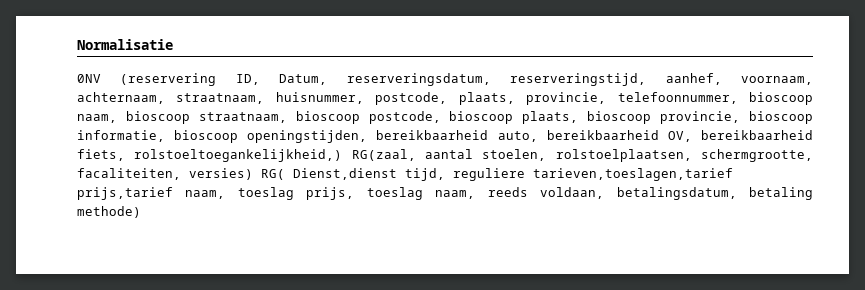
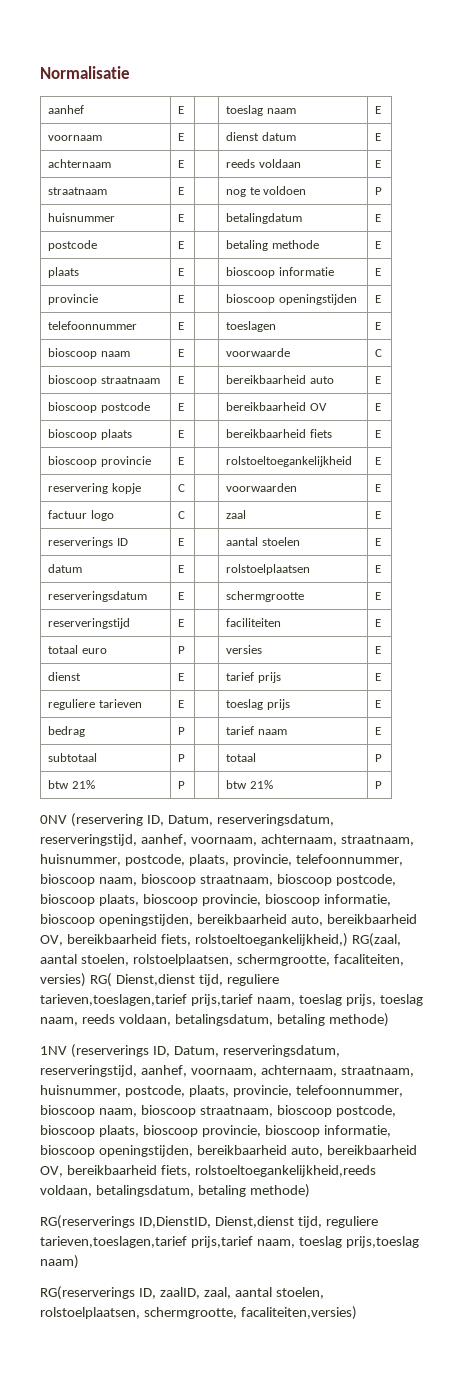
+ aanhef | E | | toeslag naam | E
+ voornaam | E | | dienst datum | E
+ achternaam | E | | reeds voldaan | E
+ straatnaam | E | | nog te voldoen | P
+ huisnummer | E | | betalingdatum | E
+ postcode | E | | betaling methode | E
+ plaats | E | | bioscoop informatie | E
+ provincie | E | | bioscoop openingstijden | E
+ telefoonnummer | E | | toeslagen | E
+ bioscoop naam | E | | voorwaarde | C
+ bioscoop straatnaam | E | | bereikbaarheid auto | E
+ bioscoop postcode | E | | bereikbaarheid OV | E
+ bioscoop plaats | E | | bereikbaarheid fiets | E
+ bioscoop provincie | E | | rolstoeltoegankelijkheid | E
+ reservering kopje | C | | voorwaarden | E
+ factuur logo | C | | zaal | E
+ reserverings ID | E | | aantal stoelen | E
+ datum | E | | rolstoelplaatsen | E
+ reserveringsdatum | E | | schermgrootte | E
+ reserveringstijd | E | | faciliteiten | E
+ totaal euro | P | | versies | E
+ dienst | E | | tarief prijs | E
+ reguliere tarieven | E | | toeslag prijs | E
+ bedrag | P | | tarief naam | E
+ subtotaal | P | | totaal | P
+ btw 21% | P | | btw 21% | P
+ 1NV (reserverings ID, Datum, reserveringsdatum, reserveringstijd, aanhef, voornaam, achternaam, straatnaam, huisnummer, postcode, plaats, provincie, telefoonnummer, bioscoop naam, bioscoop straatnaam, bioscoop postcode, bioscoop plaats, bioscoop provincie, bioscoop informatie, bioscoop openingstijden, bereikbaarheid auto, bereikbaarheid OV, bereikbaarheid fiets, rolstoeltoegankelijkheid,reeds voldaan, betalingsdatum, betaling methode)
+ RG(reserverings ID,DienstID, Dienst,dienst tijd, reguliere tarieven,toeslagen,tarief prijs,tarief naam, toeslag prijs,toeslag naam)
+ RG(reserverings ID, zaalID, zaal, aantal stoelen, rolstoelplaatsen, schermgrootte, facaliteiten,versies)

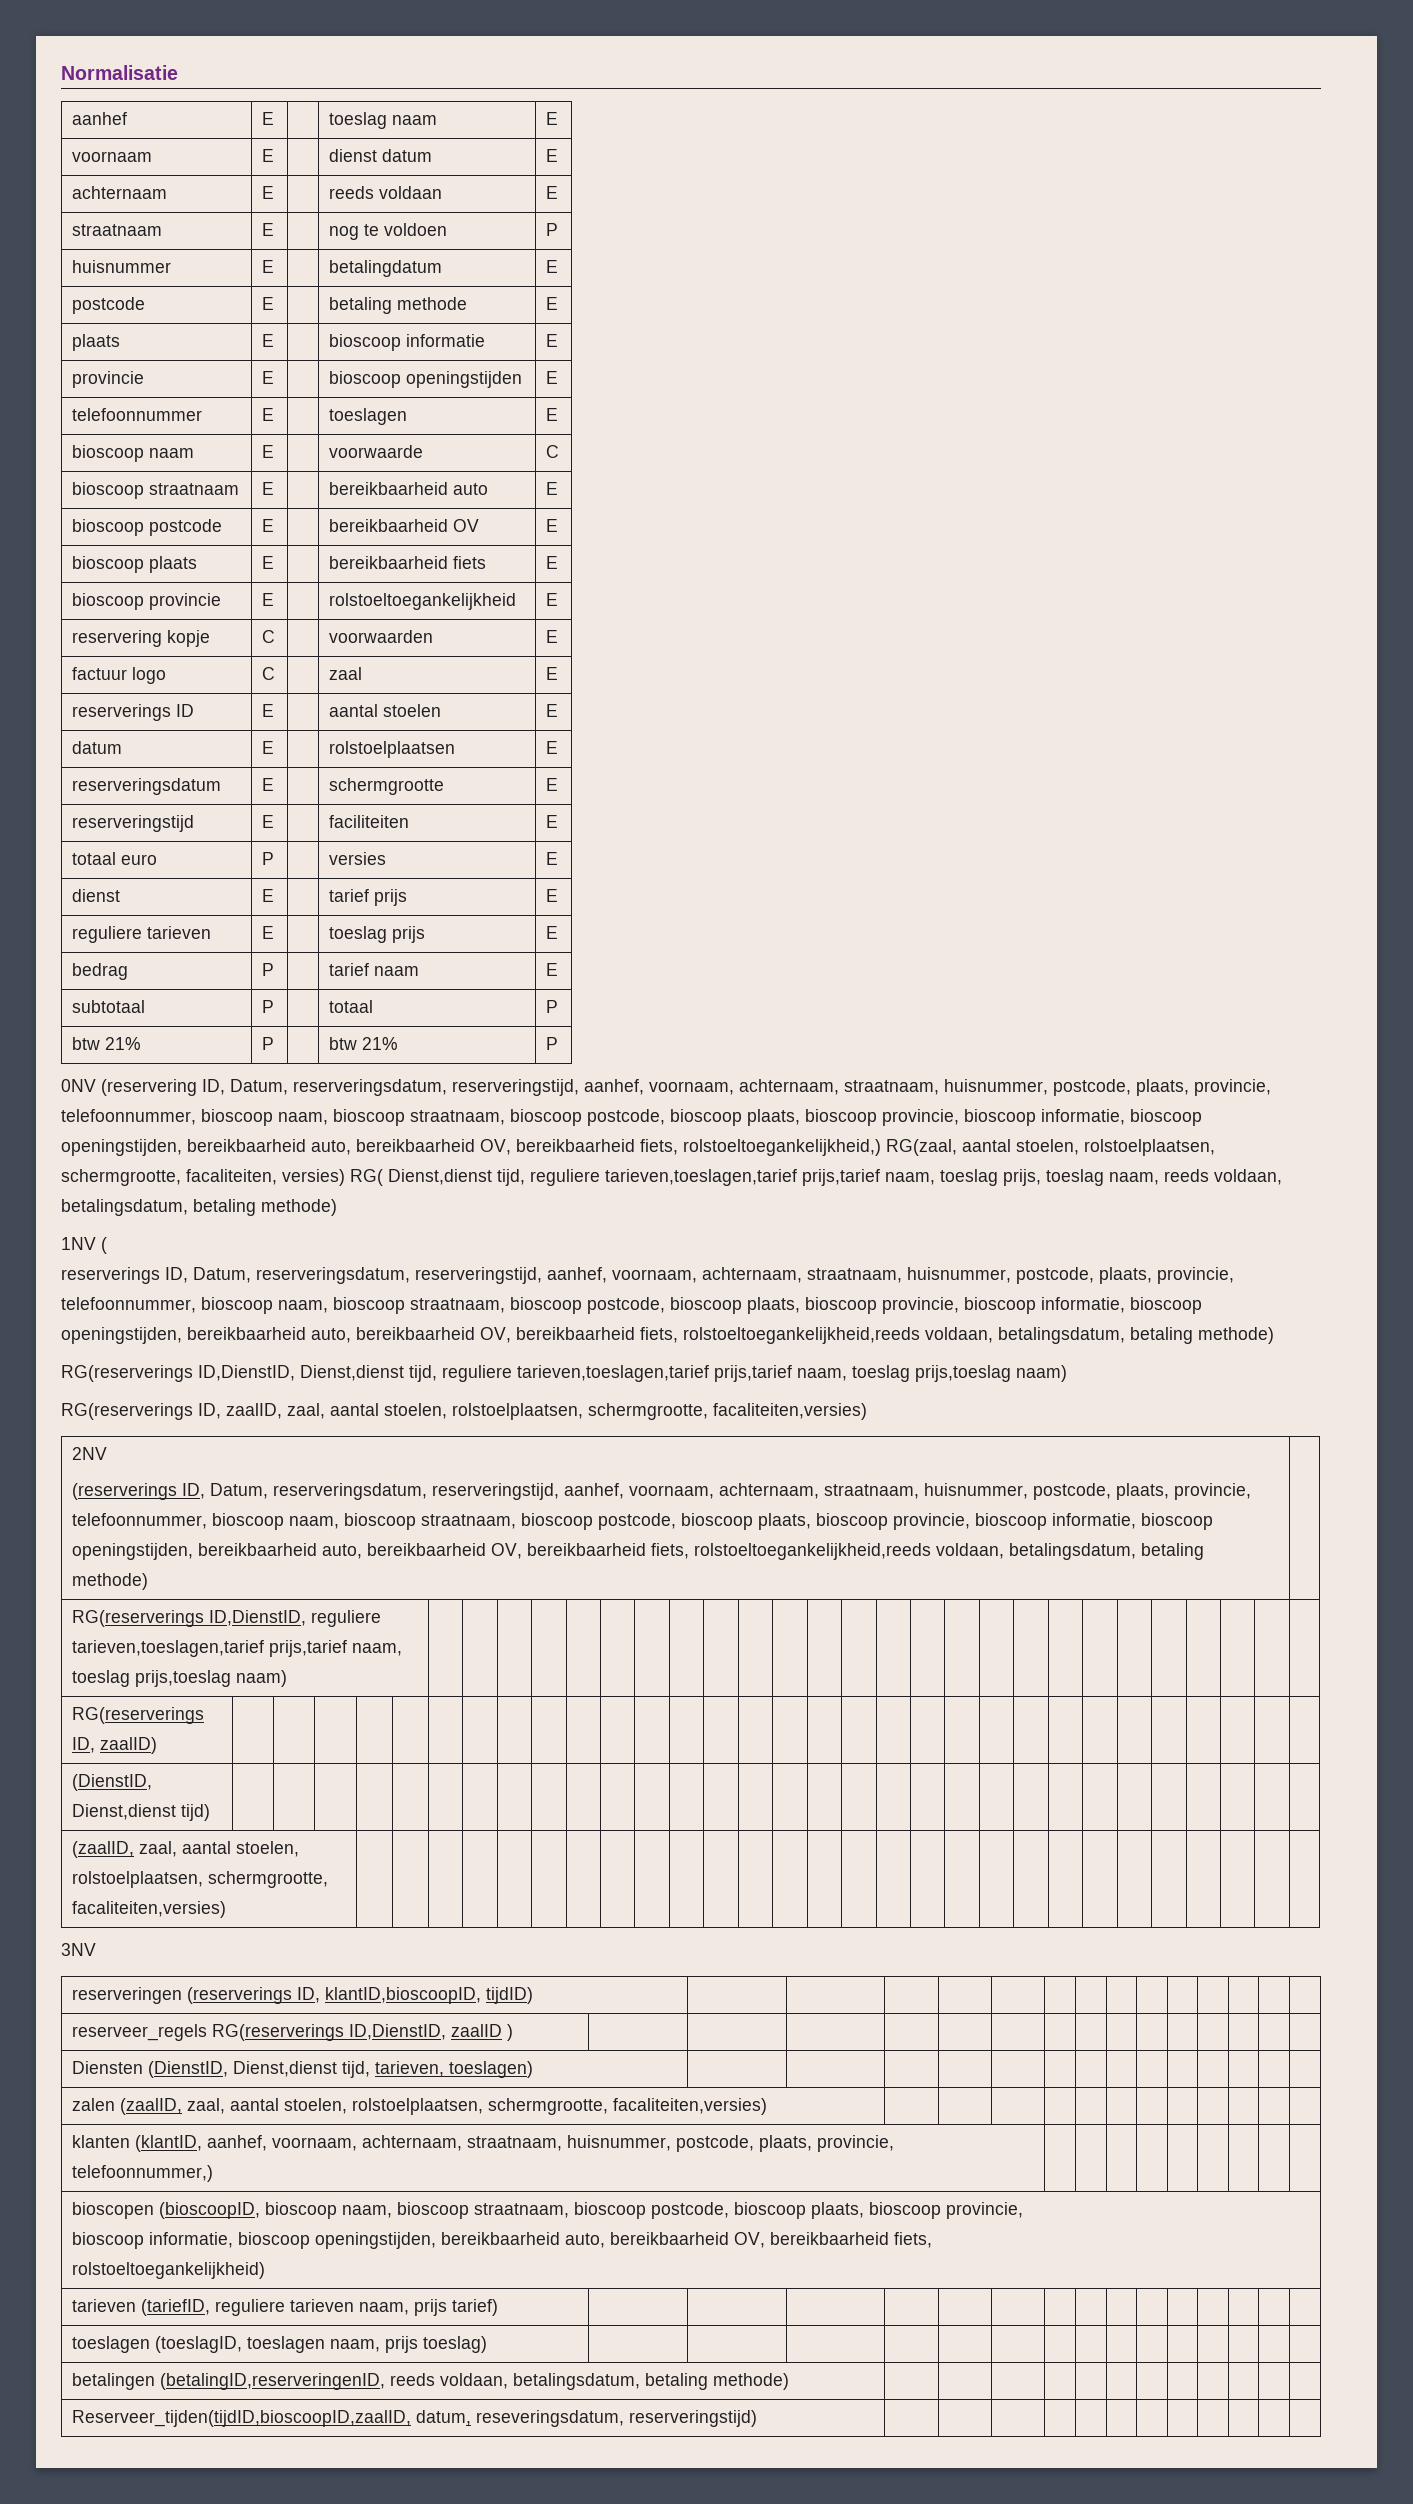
- 1NV (reserverings ID, Datum, reserveringsdatum, reserveringstijd, aanhef, voornaam, achternaam, straatnaam, huisnummer, postcode, plaats, provincie, telefoonnummer, bioscoop naam, bioscoop straatnaam, bioscoop postcode, bioscoop plaats, bioscoop provincie, bioscoop informatie, bioscoop openingstijden, bereikbaarheid auto, bereikbaarheid OV, bereikbaarheid fiets, rolstoeltoegankelijkheid,reeds voldaan, betalingsdatum, betaling methode)
+ 1NV (
+ reserverings ID, Datum, reserveringsdatum, reserveringstijd, aanhef, voornaam, achternaam, straatnaam, huisnummer, postcode, plaats, provincie, telefoonnummer, bioscoop naam, bioscoop straatnaam, bioscoop postcode, bioscoop plaats, bioscoop provincie, bioscoop informatie, bioscoop openingstijden, bereikbaarheid auto, bereikbaarheid OV, bereikbaarheid fiets, rolstoeltoegankelijkheid,reeds voldaan, betalingsdatum, betaling methode)
+ 2NV
+ (reserverings ID, Datum, reserveringsdatum, reserveringstijd, aanhef, voornaam, achternaam, straatnaam, huisnummer, postcode, plaats, provincie, telefoonnummer, bioscoop naam, bioscoop straatnaam, bioscoop postcode, bioscoop plaats, bioscoop provincie, bioscoop informatie, bioscoop openingstijden, bereikbaarheid auto, bereikbaarheid OV, bereikbaarheid fiets, rolstoeltoegankelijkheid,reeds voldaan, betalingsdatum, betaling methode) |
+ RG(reserverings ID,DienstID, reguliere tarieven,toeslagen,tarief prijs,tarief naam, toeslag prijs,toeslag naam) | | | | | | | | | | | | | | | | | | | | | | | | | |
+ RG(reserverings ID, zaalID) | | | | | | | | | | | | | | | | | | | | | | | | | | | | | | |
+ (DienstID, Dienst,dienst tijd) | | | | | | | | | | | | | | | | | | | | | | | | | | | | | | |
+ (zaalID, zaal, aantal stoelen, rolstoelplaatsen, schermgrootte, facaliteiten,versies) | | | | | | | | | | | | | | | | | | | | | | | | | | | |
+ 3NV
+ reserveringen (reserverings ID, klantID,bioscoopID, tijdID) | | | | | | | | | | | | | |
+ reserveer_regels RG(reserverings ID,DienstID, zaalID ) | | | | | | | | | | | | | | |
+ Diensten (DienstID, Dienst,dienst tijd, tarieven, toeslagen) | | | | | | | | | | | | | |
+ zalen (zaalID, zaal, aantal stoelen, rolstoelplaatsen, schermgrootte, facaliteiten,versies) | | | | | | | | | | | |
+ klanten (klantID, aanhef, voornaam, achternaam, straatnaam, huisnummer, postcode, plaats, provincie, telefoonnummer,) | | | | | | | | |
+ bioscopen (bioscoopID, bioscoop naam, bioscoop straatnaam, bioscoop postcode, bioscoop plaats, bioscoop provincie,
+ bioscoop informatie, bioscoop openingstijden, bereikbaarheid auto, bereikbaarheid OV, bereikbaarheid fiets,
+ rolstoeltoegankelijkheid)
+ tarieven (tariefID, reguliere tarieven naam, prijs tarief) | | | | | | | | | | | | | | |
+ toeslagen (toeslagID, toeslagen naam, prijs toeslag) | | | | | | | | | | | | | | |
+ betalingen (betalingID,reserveringenID, reeds voldaan, betalingsdatum, betaling methode) | | | | | | | | | | | |
+ Reserveer_tijden(tijdID,bioscoopID,zaalID, datum, reseveringsdatum, reserveringstijd) | | | | | | | | | | | |

